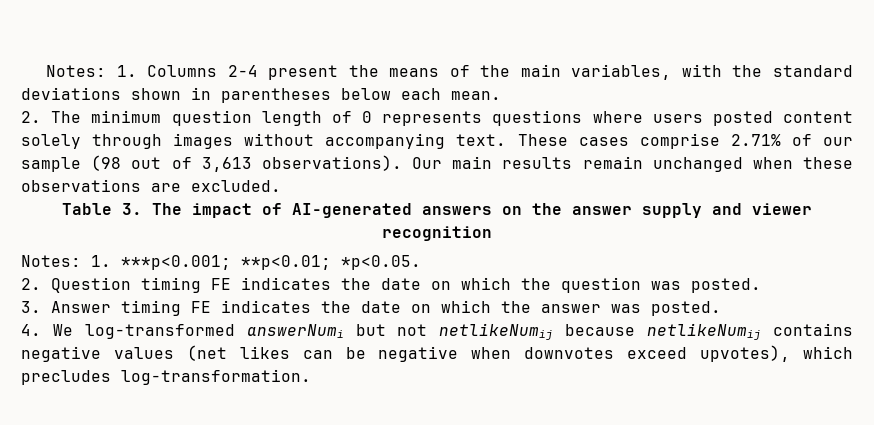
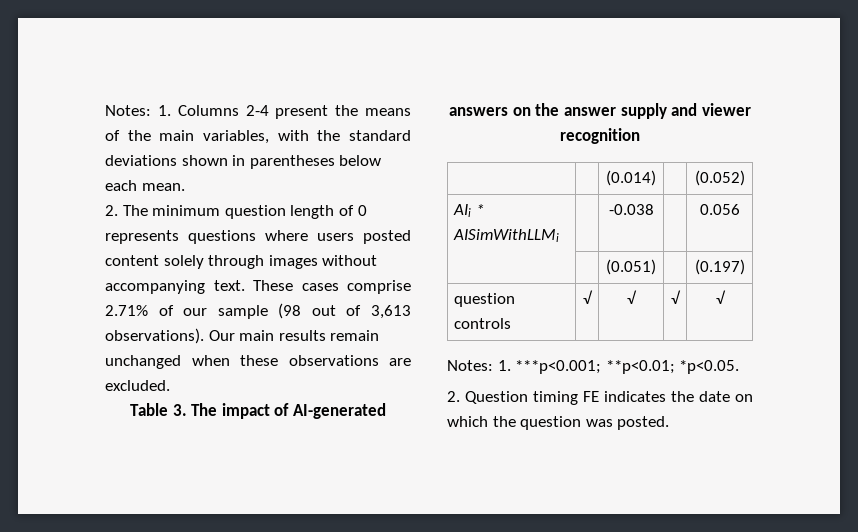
+ | | (0.014) | | (0.052)
+ AIi * AISimWithLLMi | | -0.038 | | 0.056
+ | | (0.051) | | (0.197)
+ question controls | √ | √ | √ | √
- 3. Answer timing FE indicates the date on which the answer was posted.
- 4. We log-transformed answerNumi but not netlikeNumij because netlikeNumij contains negative values (net likes can be negative when downvotes exceed upvotes), which precludes log-transformation.

